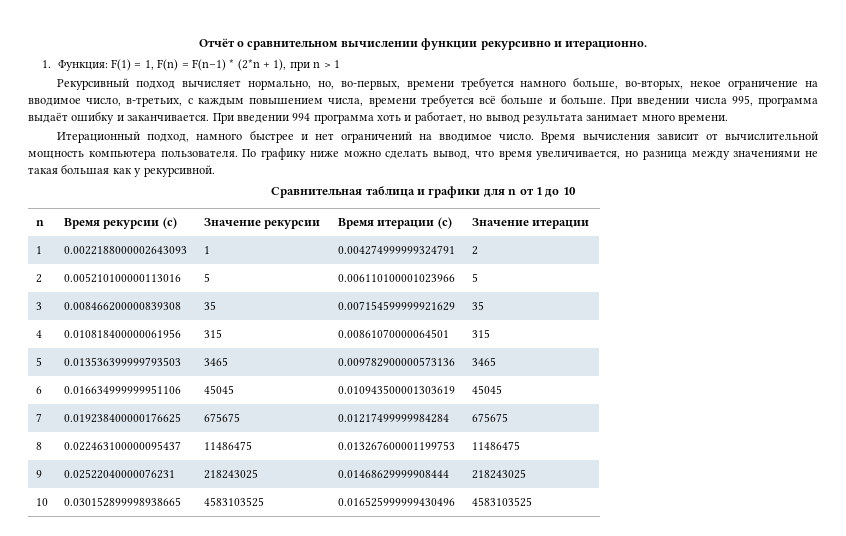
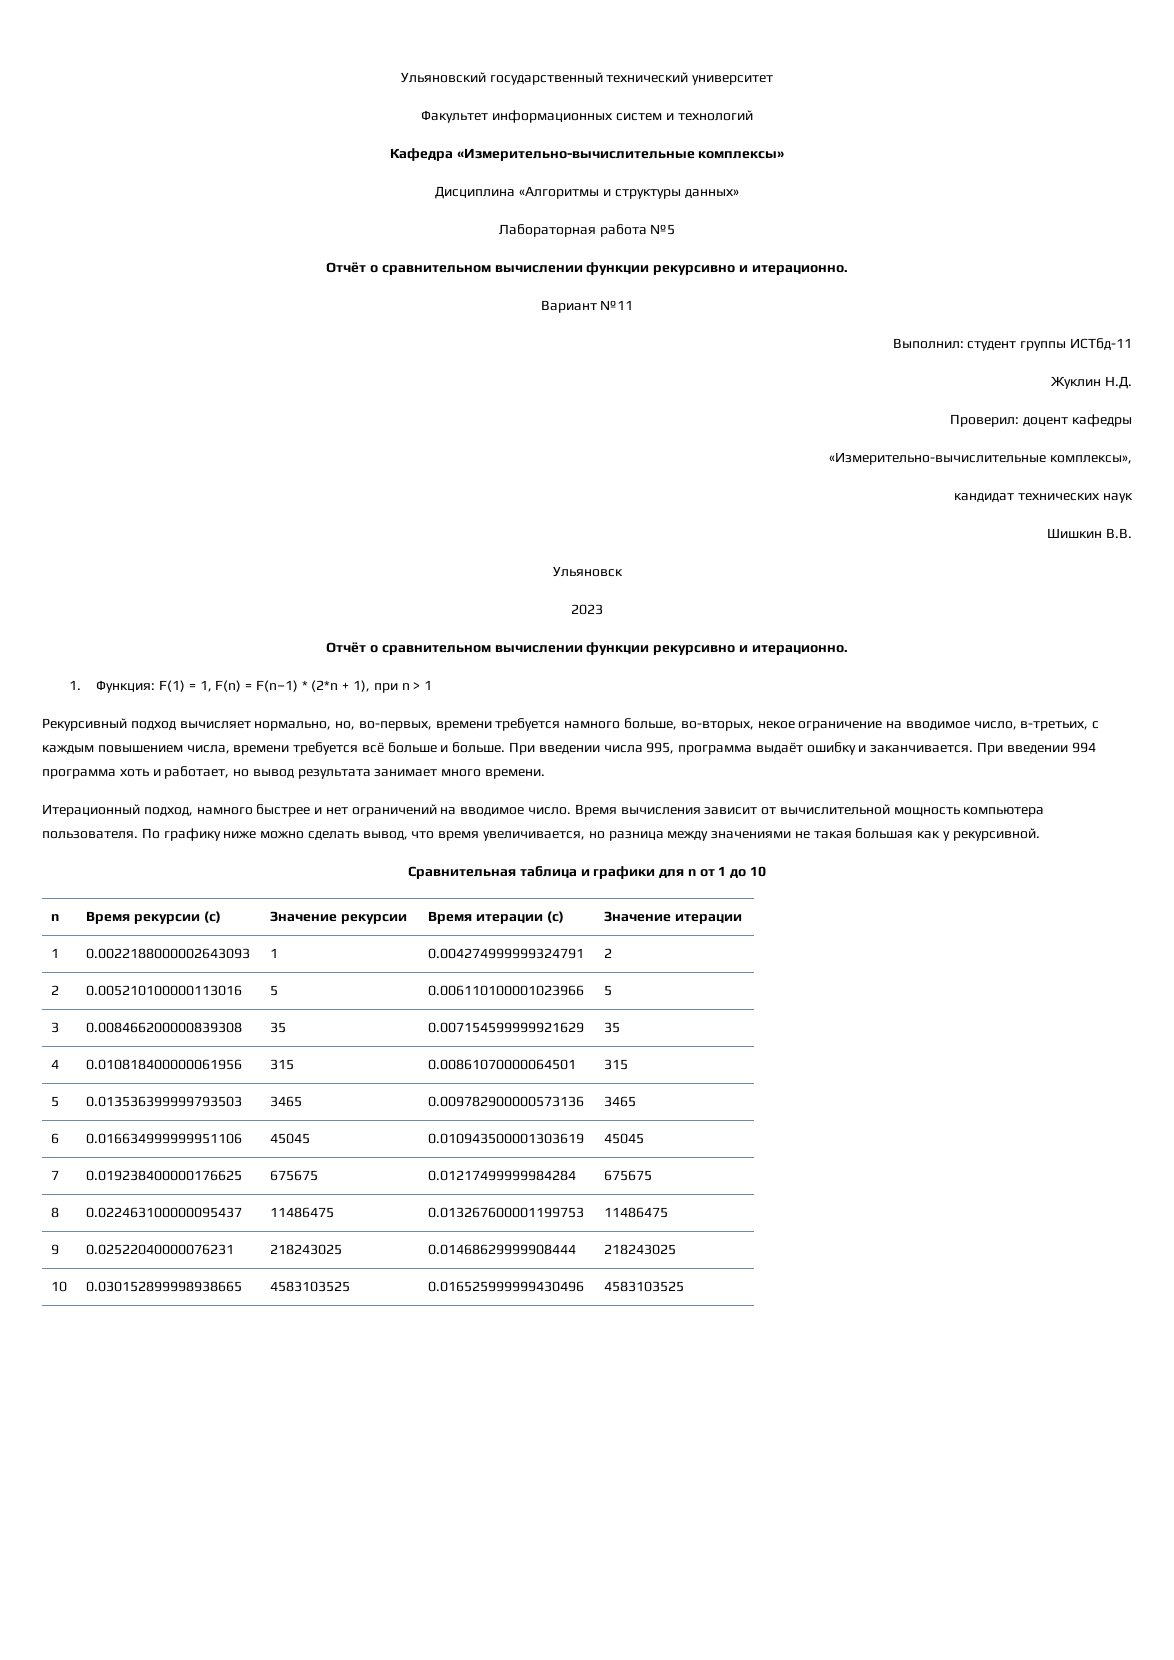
+ Ульяновский государственный технический университет
+ Факультет информационных систем и технологий
+ Кафедра «Измерительно-вычислительные комплексы»
+ Дисциплина «Алгоритмы и структуры данных»
+ Лабораторная работа №5
+ Отчёт о сравнительном вычислении функции рекурсивно и итерационно.
+ Вариант №11
+ Выполнил: студент группы ИСТбд-11
+ Жуклин Н.Д.
+ Проверил: доцент кафедры
+ «Измерительно-вычислительные комплексы»,
+ кандидат технических наук
+ Шишкин В.В.
+ Ульяновск
+ 2023

